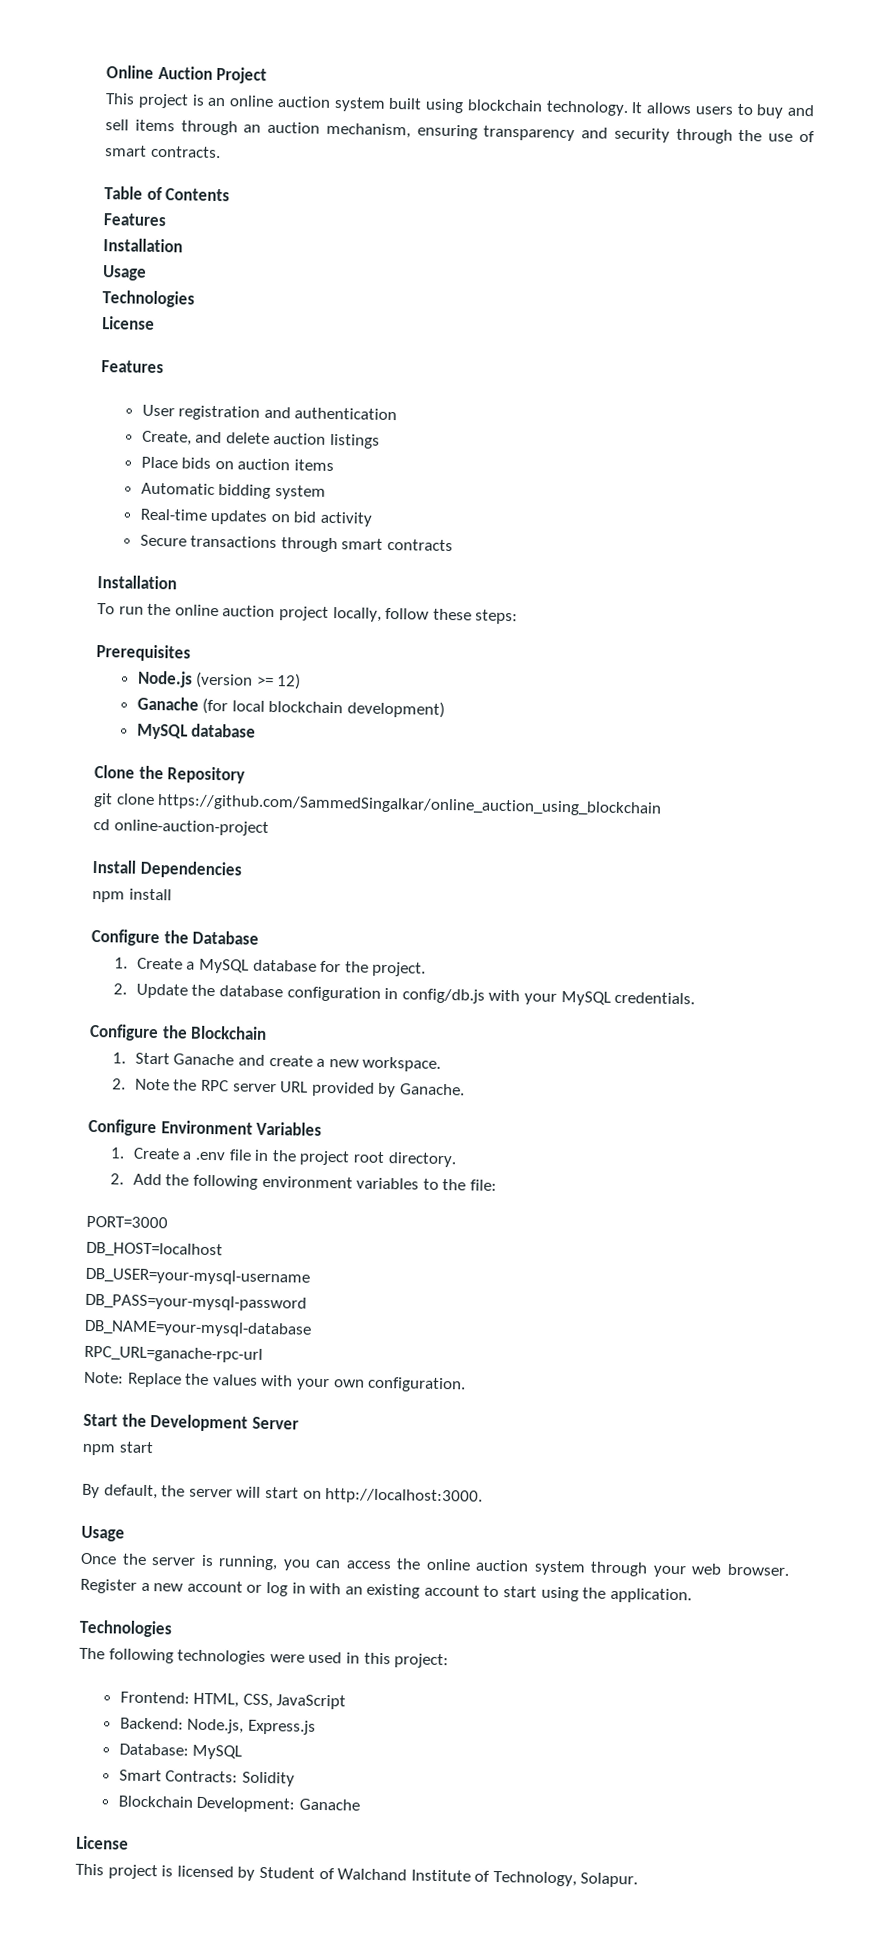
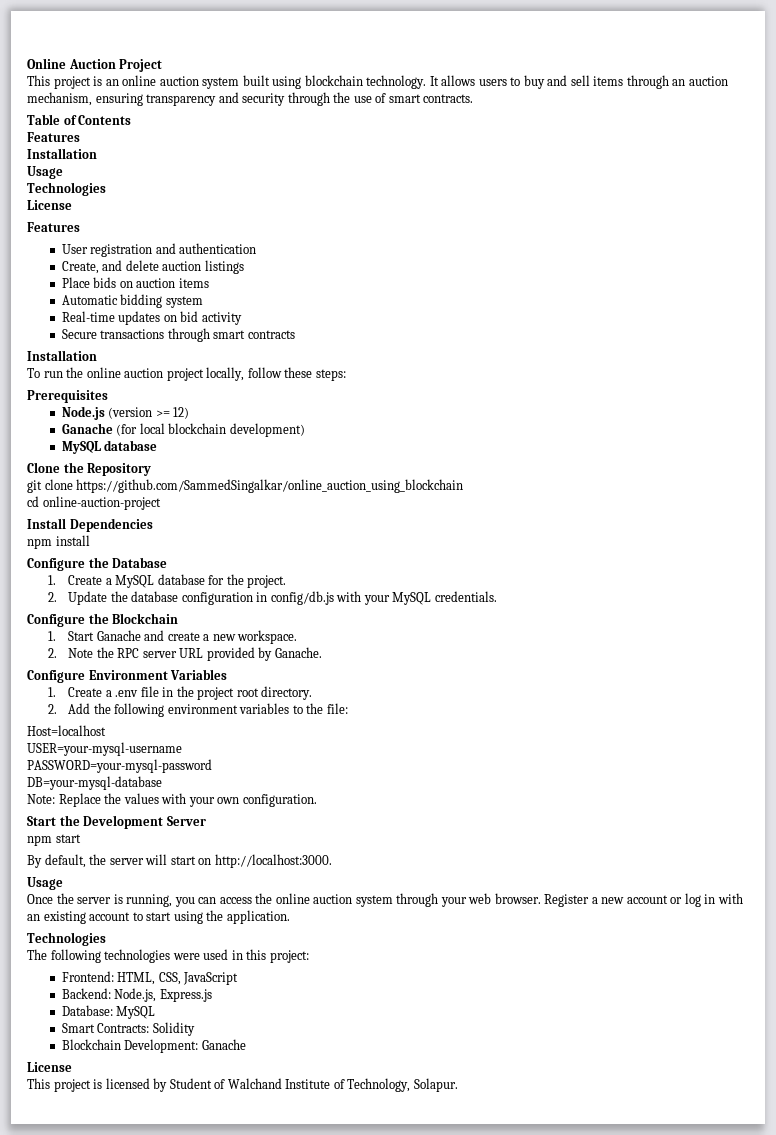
- PORT=3000
- DB_HOST=localhost
- DB_USER=your-mysql-username
- DB_PASS=your-mysql-password
- DB_NAME=your-mysql-database
- RPC_URL=ganache-rpc-url
+ Host=localhost
+ USER=your-mysql-username
+ PASSWORD=your-mysql-password
+ DB=your-mysql-database

